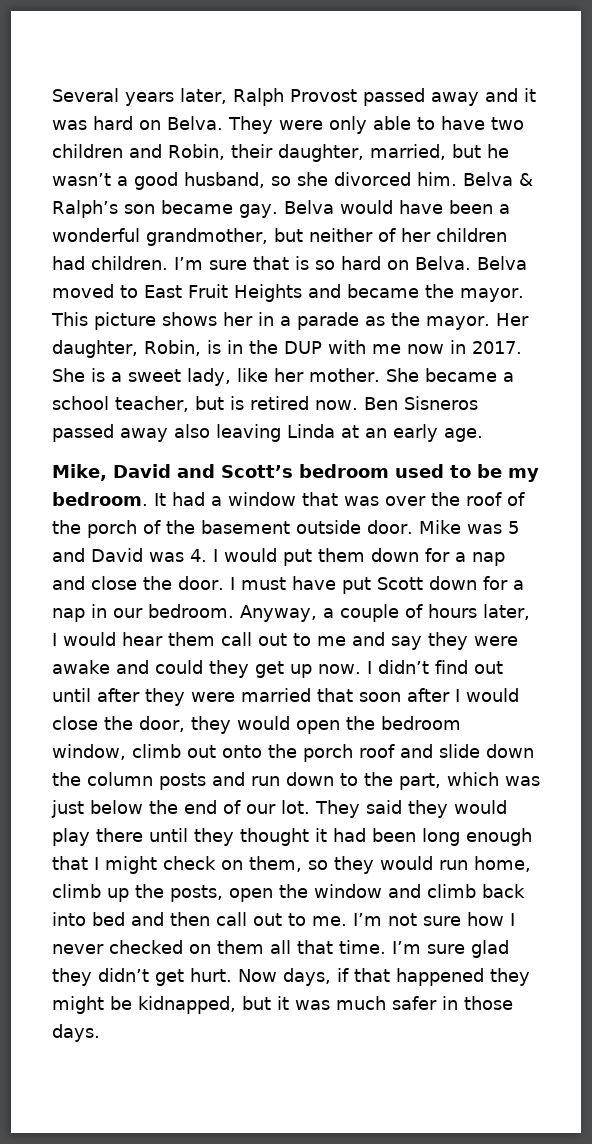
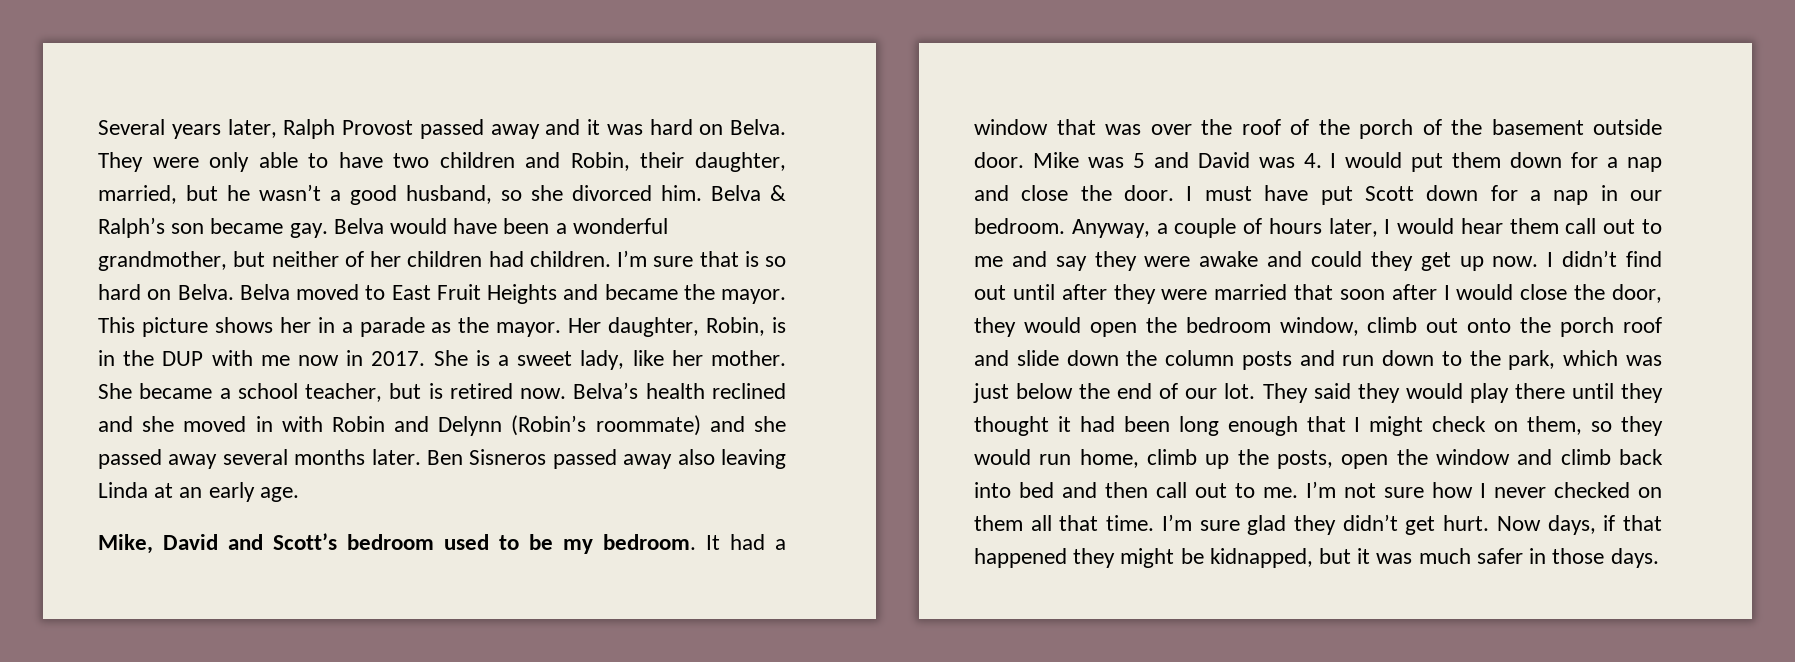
+ Belva’s health reclined and she moved in with Robin and Delynn (Robin’s roommate) and she passed away several months later.
- I didn’t find out until after they were married that soon after I would close the door, they would open the bedroom window, climb out onto the porch roof and slide down the column posts and run down to the part, which was just below the end of our lot.
+ I didn’t find out until after they were married that soon after I would close the door, they would open the bedroom window, climb out onto the porch roof and slide down the column posts and run down to the park, which was just below the end of our lot.

